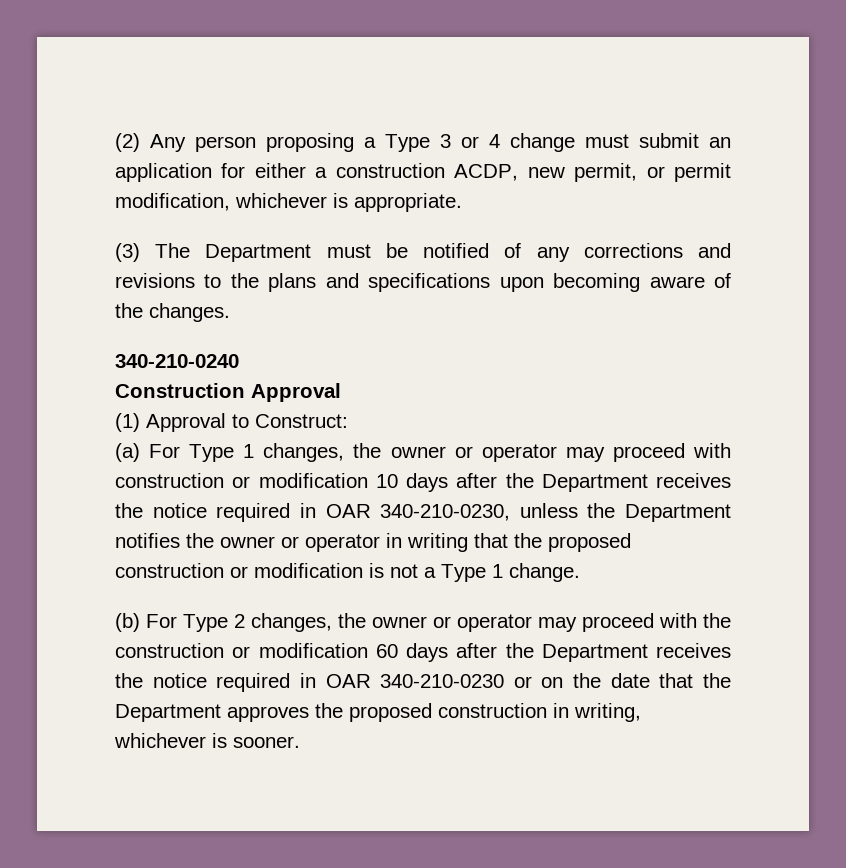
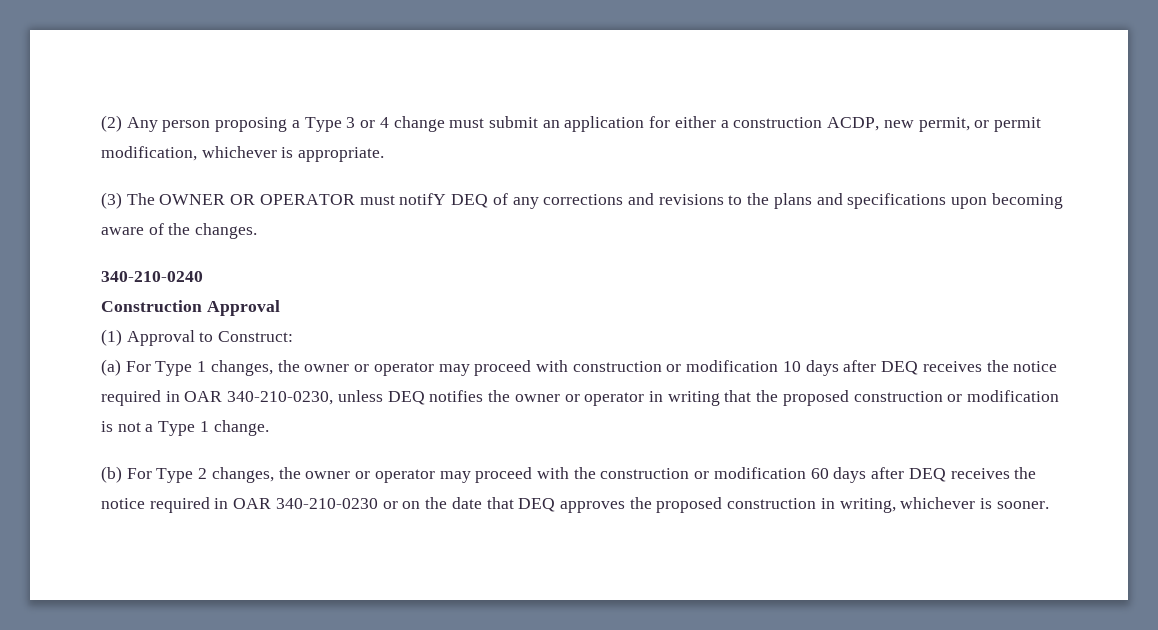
- (3) The Department must be notified of any corrections and revisions to the plans and specifications upon becoming aware of the changes.
+ (3) The OWNER OR OPERATOR must notifY DEQ of any corrections and revisions to the plans and specifications upon becoming aware of the changes.
- (a) For Type 1 changes, the owner or operator may proceed with construction or modification 10 days after the Department receives the notice required in OAR 340-210-0230, unless the Department notifies the owner or operator in writing that the proposed construction or modification is not a Type 1 change.
+ (a) For Type 1 changes, the owner or operator may proceed with construction or modification 10 days after DEQ receives the notice required in OAR 340-210-0230, unless DEQ notifies the owner or operator in writing that the proposed construction or modification is not a Type 1 change.
- (b) For Type 2 changes, the owner or operator may proceed with the construction or modification 60 days after the Department receives the notice required in OAR 340-210-0230 or on the date that the Department approves the proposed construction in writing, whichever is sooner.
+ (b) For Type 2 changes, the owner or operator may proceed with the construction or modification 60 days after DEQ receives the notice required in OAR 340-210-0230 or on the date that DEQ approves the proposed construction in writing, whichever is sooner.

